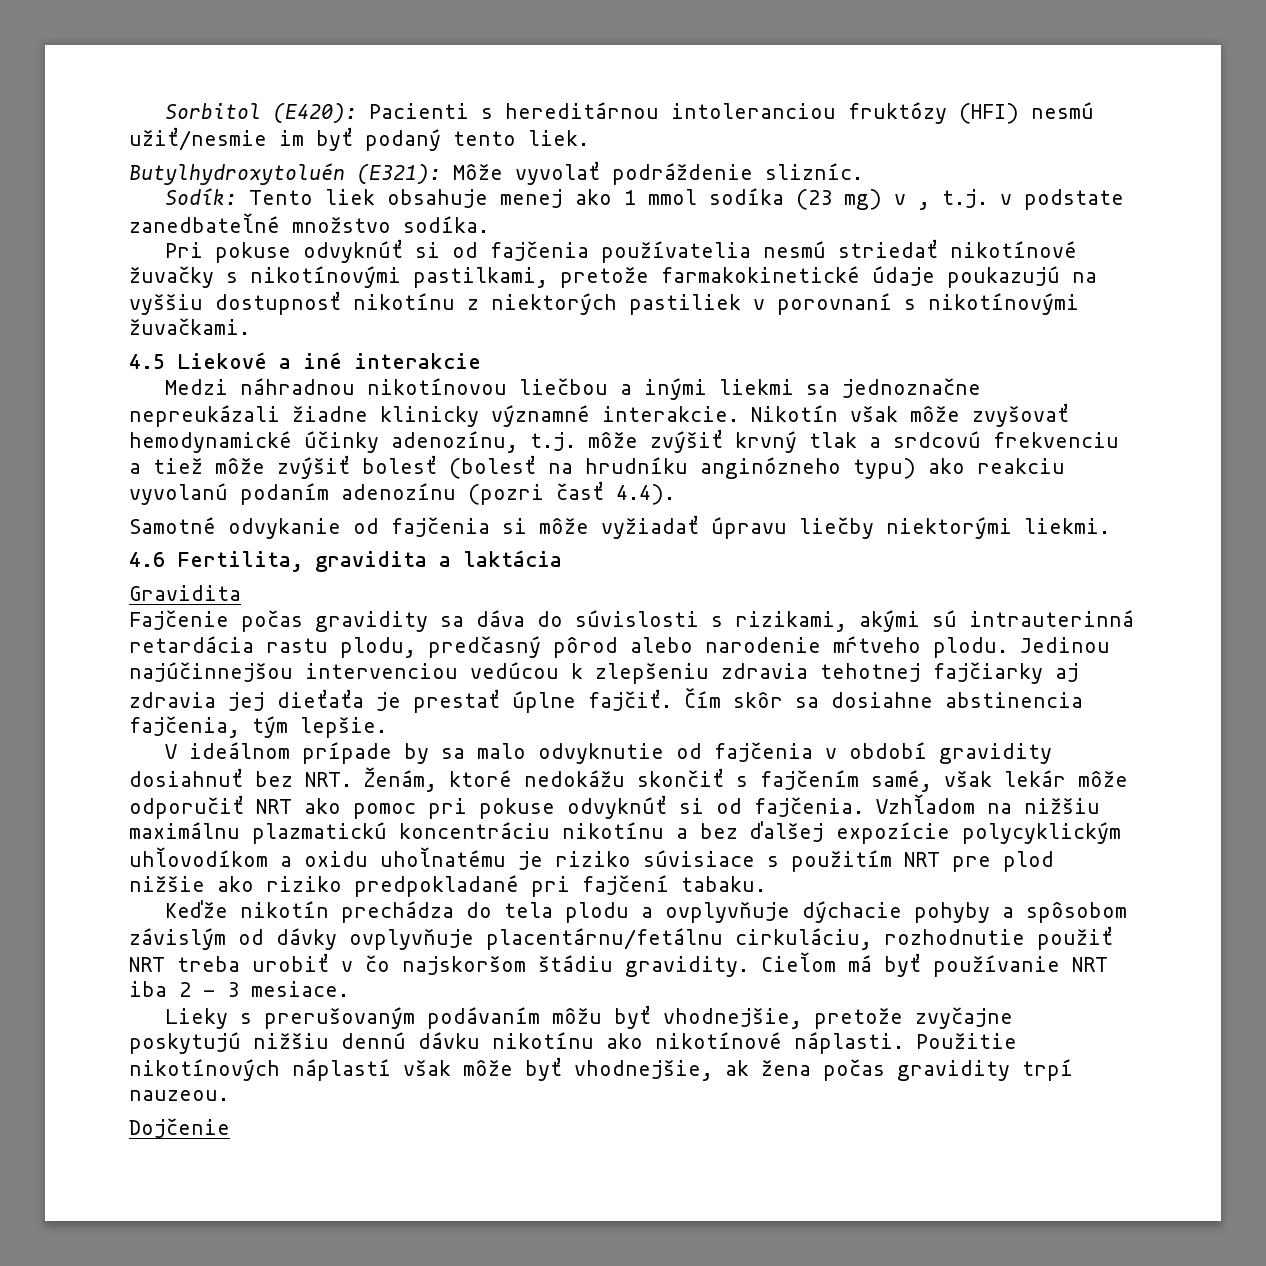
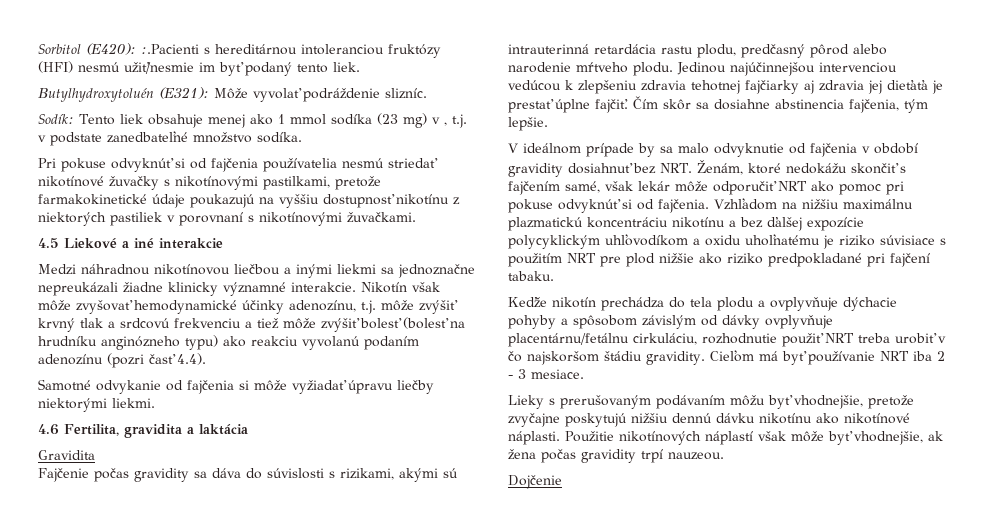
- Sorbitol (E420): Pacienti s hereditárnou intoleranciou fruktózy (HFI) nesmú užiť/nesmie im byť podaný tento liek.
+ Sorbitol (E420): :.Pacienti s hereditárnou intoleranciou fruktózy (HFI) nesmú užiť/nesmie im byť podaný tento liek.

